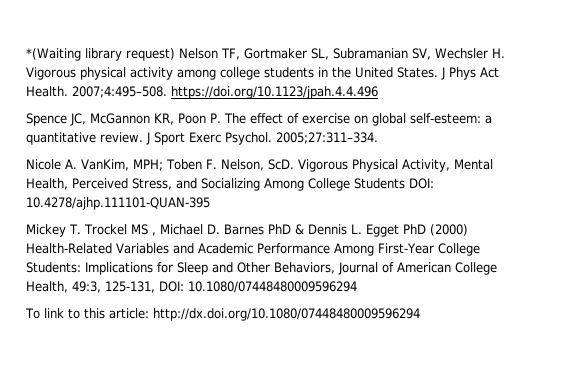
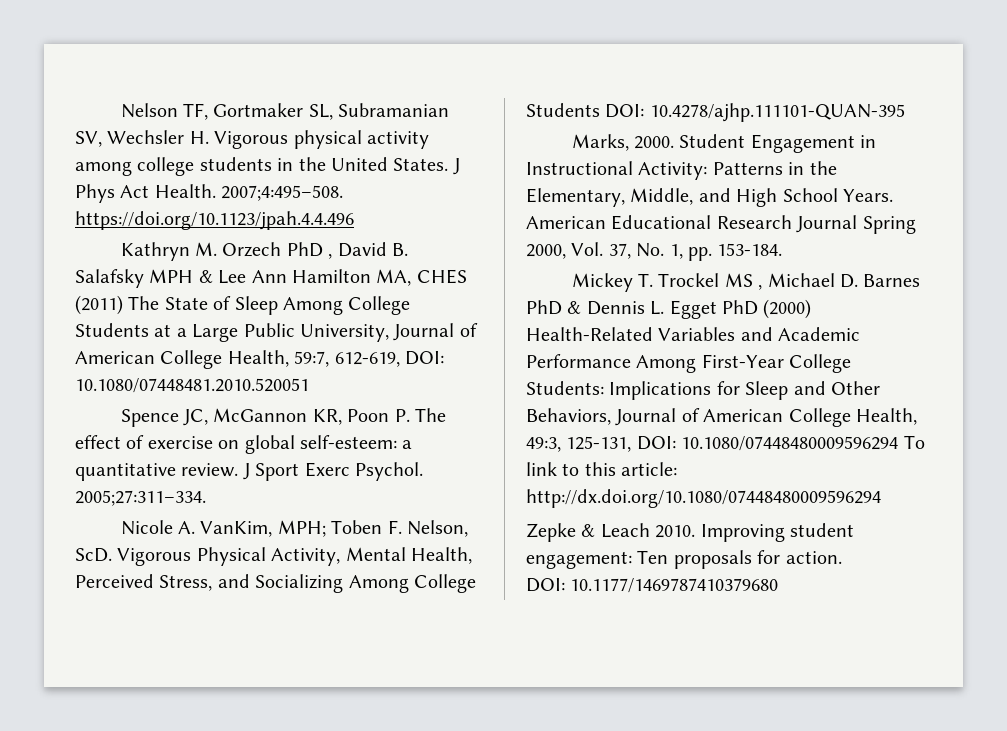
- *(Waiting library request) Nelson TF, Gortmaker SL, Subramanian SV, Wechsler H. Vigorous physical activity among college students in the United States.
+ Nelson TF, Gortmaker SL, Subramanian SV, Wechsler H. Vigorous physical activity among college students in the United States.
+ Kathryn M. Orzech PhD , David B. Salafsky MPH & Lee Ann Hamilton MA, CHES (2011) The State of Sleep Among College Students at a Large Public University, Journal of American College Health, 59:7, 612-619, DOI: 10.1080/07448481.2010.520051
+ Marks, 2000. Student Engagement in Instructional Activity: Patterns in the Elementary, Middle, and High School Years. American Educational Research Journal Spring 2000, Vol. 37, No. 1, pp. 153-184.
- Mickey T. Trockel MS , Michael D. Barnes PhD & Dennis L. Egget PhD (2000) Health-Related Variables and Academic Performance Among First-Year College Students: Implications for Sleep and Other Behaviors, Journal of American College Health, 49:3, 125-131, DOI: 10.1080/07448480009596294
- To link to this article: http://dx.doi.org/10.1080/07448480009596294
+ Mickey T. Trockel MS , Michael D. Barnes PhD & Dennis L. Egget PhD (2000) Health-Related Variables and Academic Performance Among First-Year College Students: Implications for Sleep and Other Behaviors, Journal of American College Health, 49:3, 125-131, DOI: 10.1080/07448480009596294 To link to this article: http://dx.doi.org/10.1080/07448480009596294
+ Zepke & Leach 2010. Improving student engagement: Ten proposals for action.
+ DOI: 10.1177/1469787410379680

